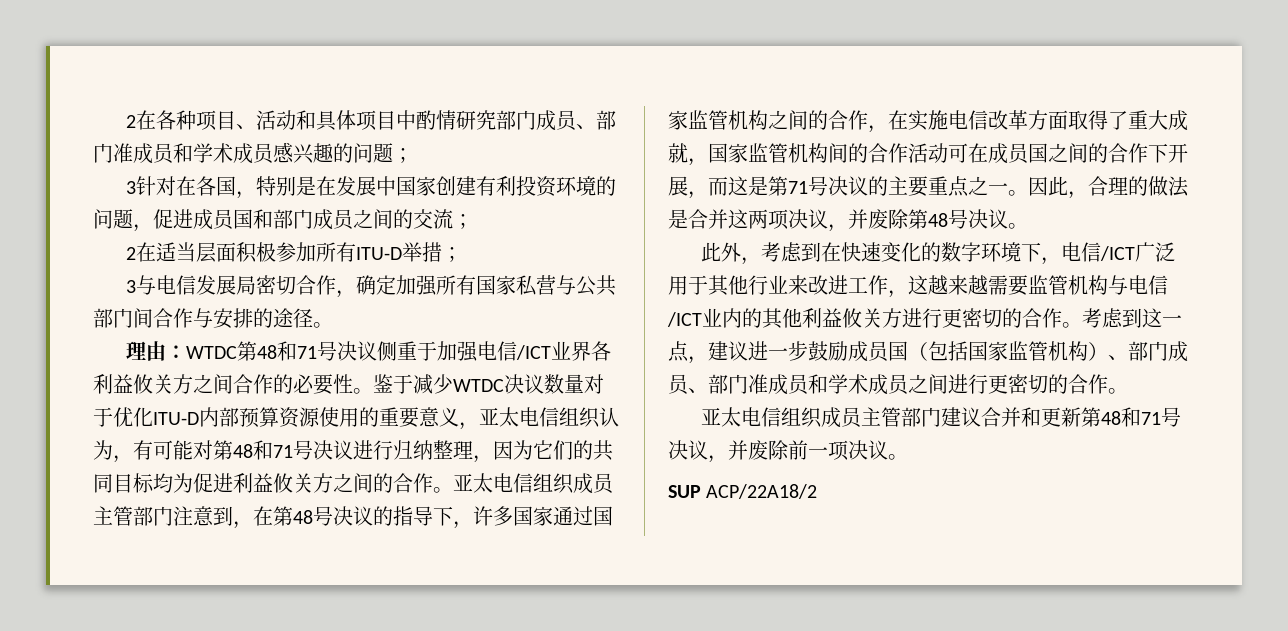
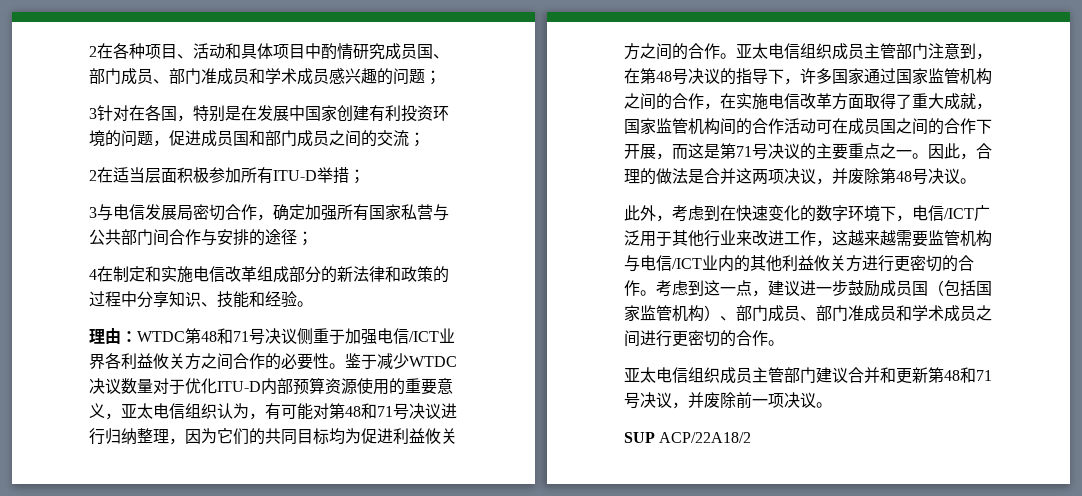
- 2在各种项目、活动和具体项目中酌情研究部门成员、部门准成员和学术成员感兴趣的问题；
+ 2在各种项目、活动和具体项目中酌情研究成员国、部门成员、部门准成员和学术成员感兴趣的问题；
- 3与电信发展局密切合作，确定加强所有国家私营与公共部门间合作与安排的途径。
+ 3与电信发展局密切合作，确定加强所有国家私营与公共部门间合作与安排的途径；
+ 4在制定和实施电信改革组成部分的新法律和政策的过程中分享知识、技能和经验。

